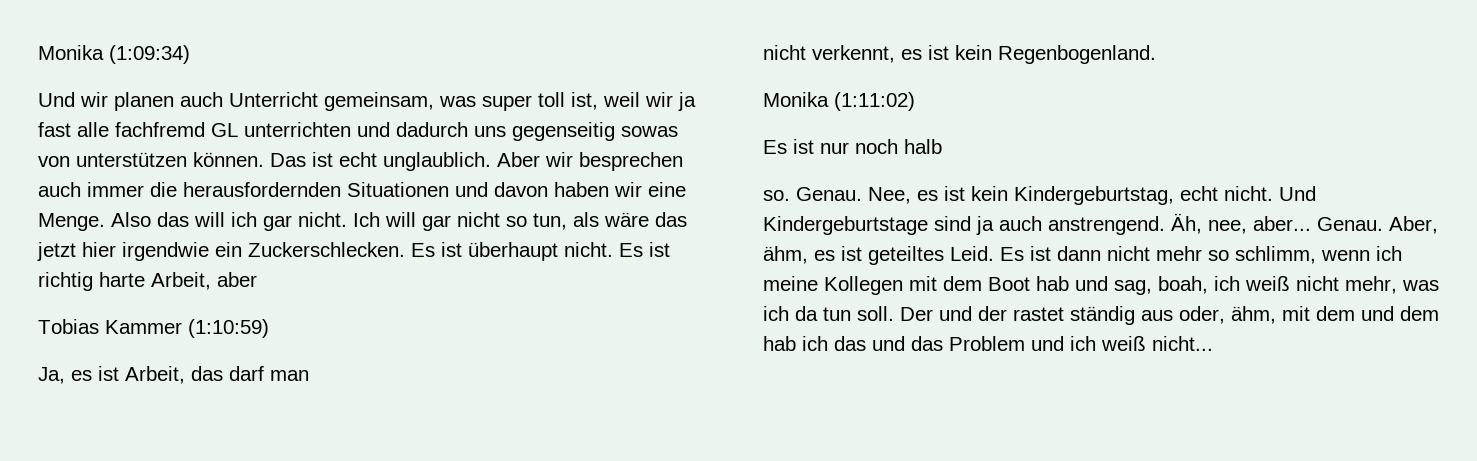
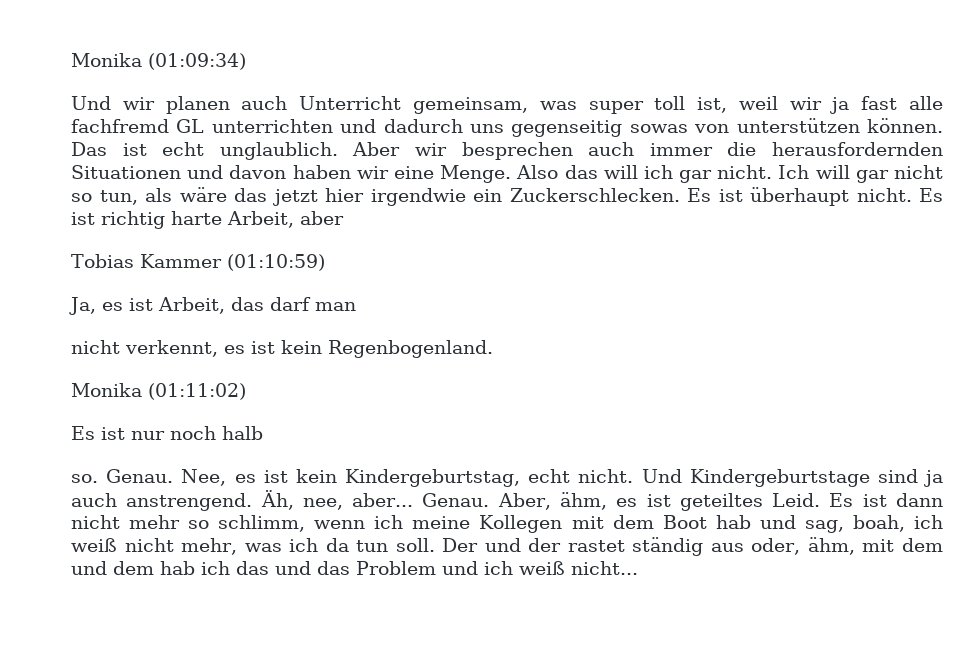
- Monika (1:09:34)
+ Monika (01:09:34)
- Tobias Kammer (1:10:59)
+ Tobias Kammer (01:10:59)
- Monika (1:11:02)
+ Monika (01:11:02)

